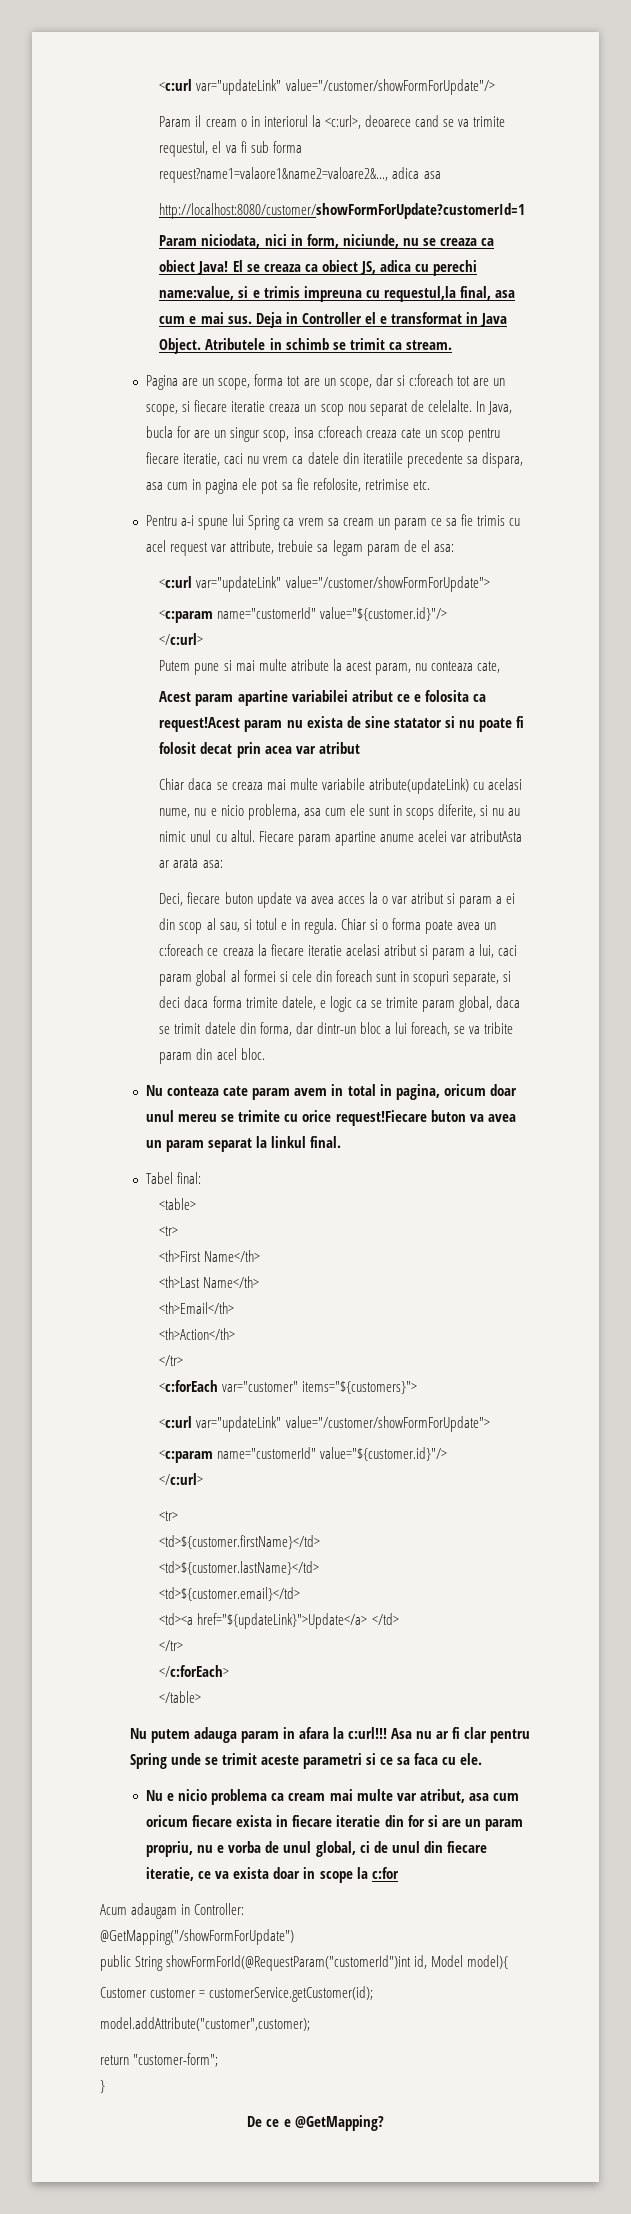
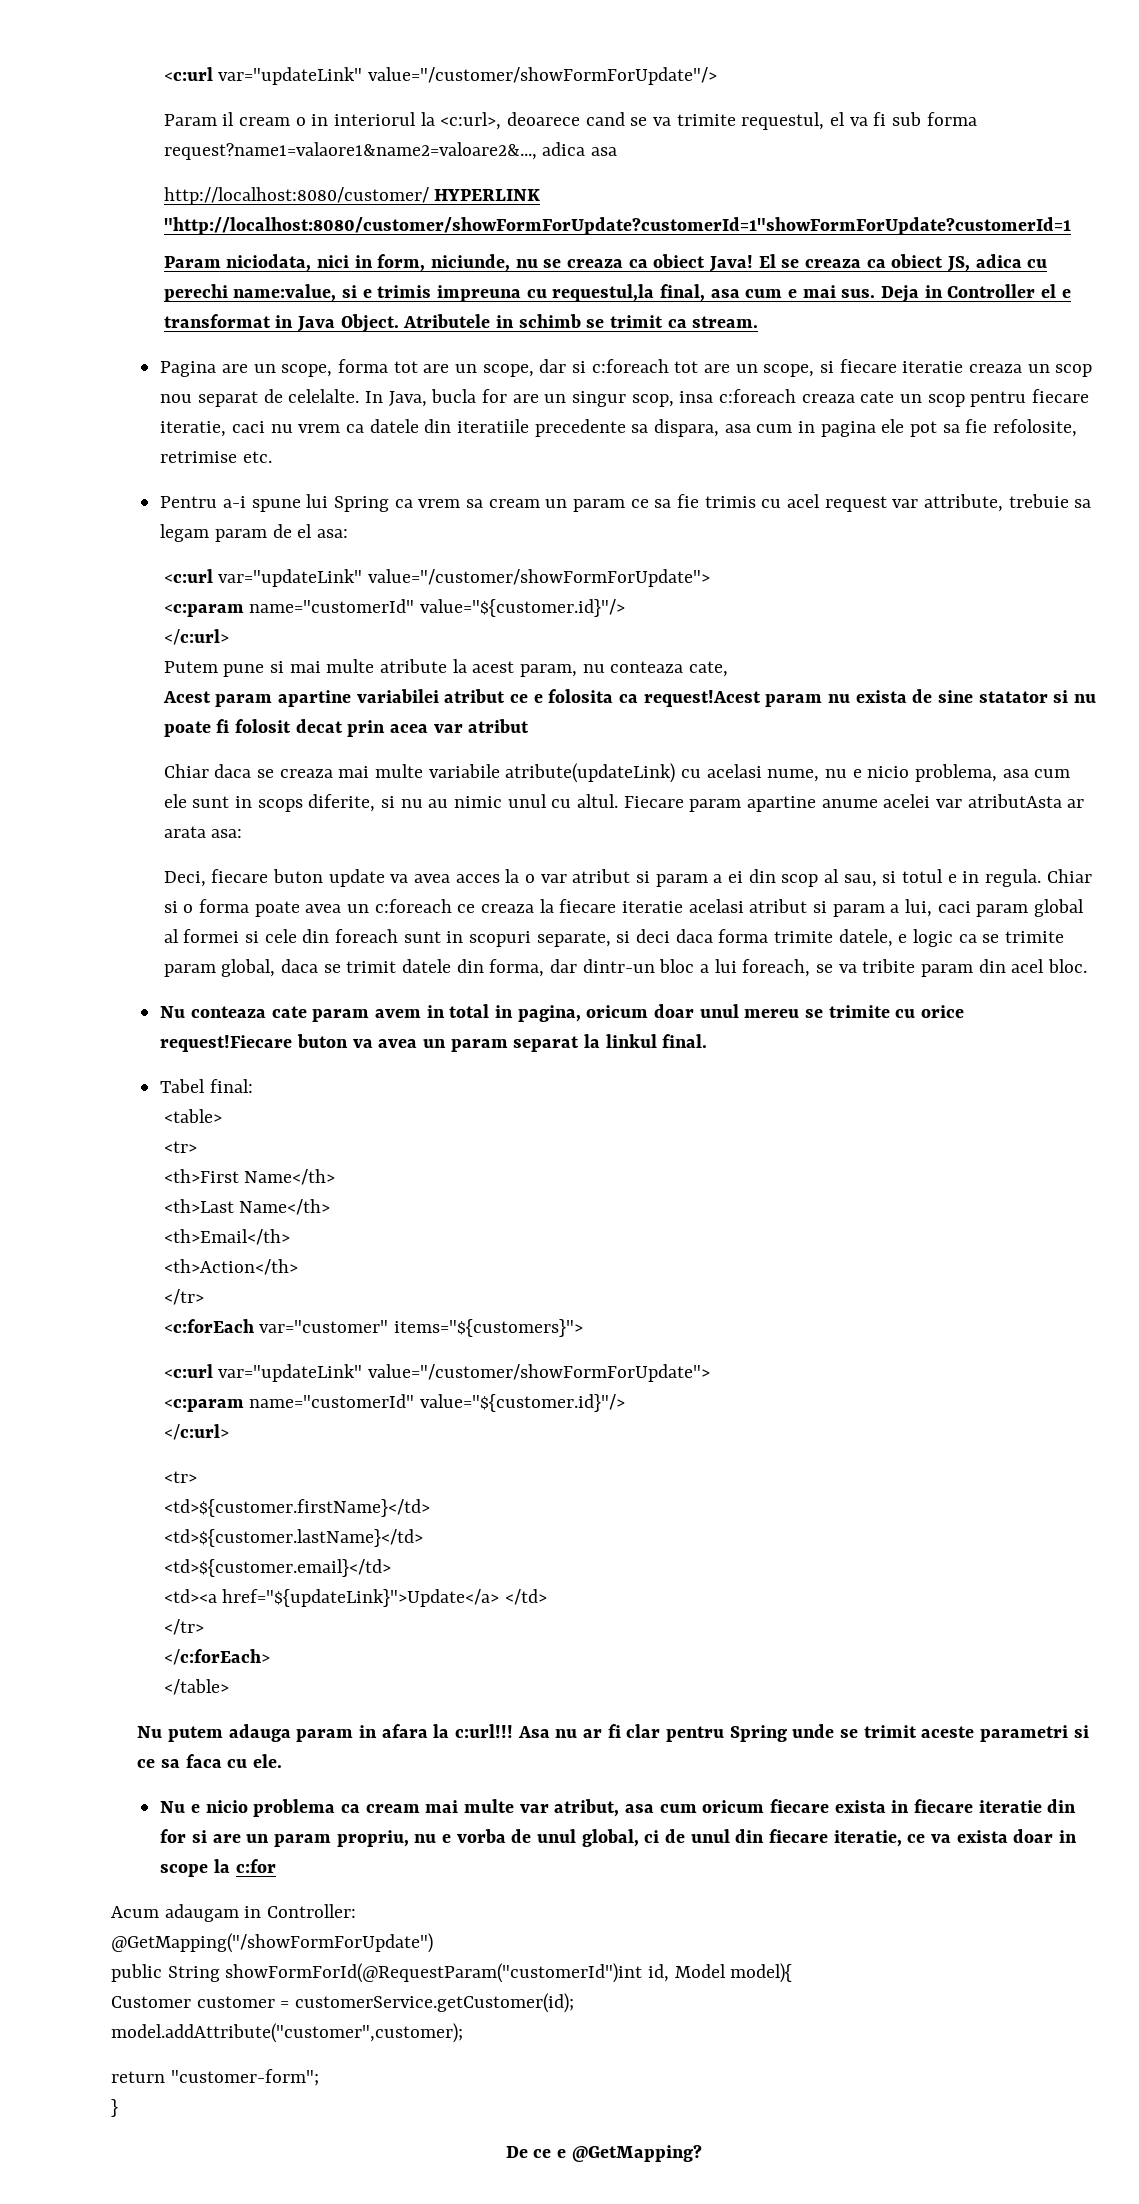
- http://localhost:8080/customer/showFormForUpdate?customerId=1
+ http://localhost:8080/customer/ HYPERLINK "http://localhost:8080/customer/showFormForUpdate?customerId=1"showFormForUpdate?customerId=1

